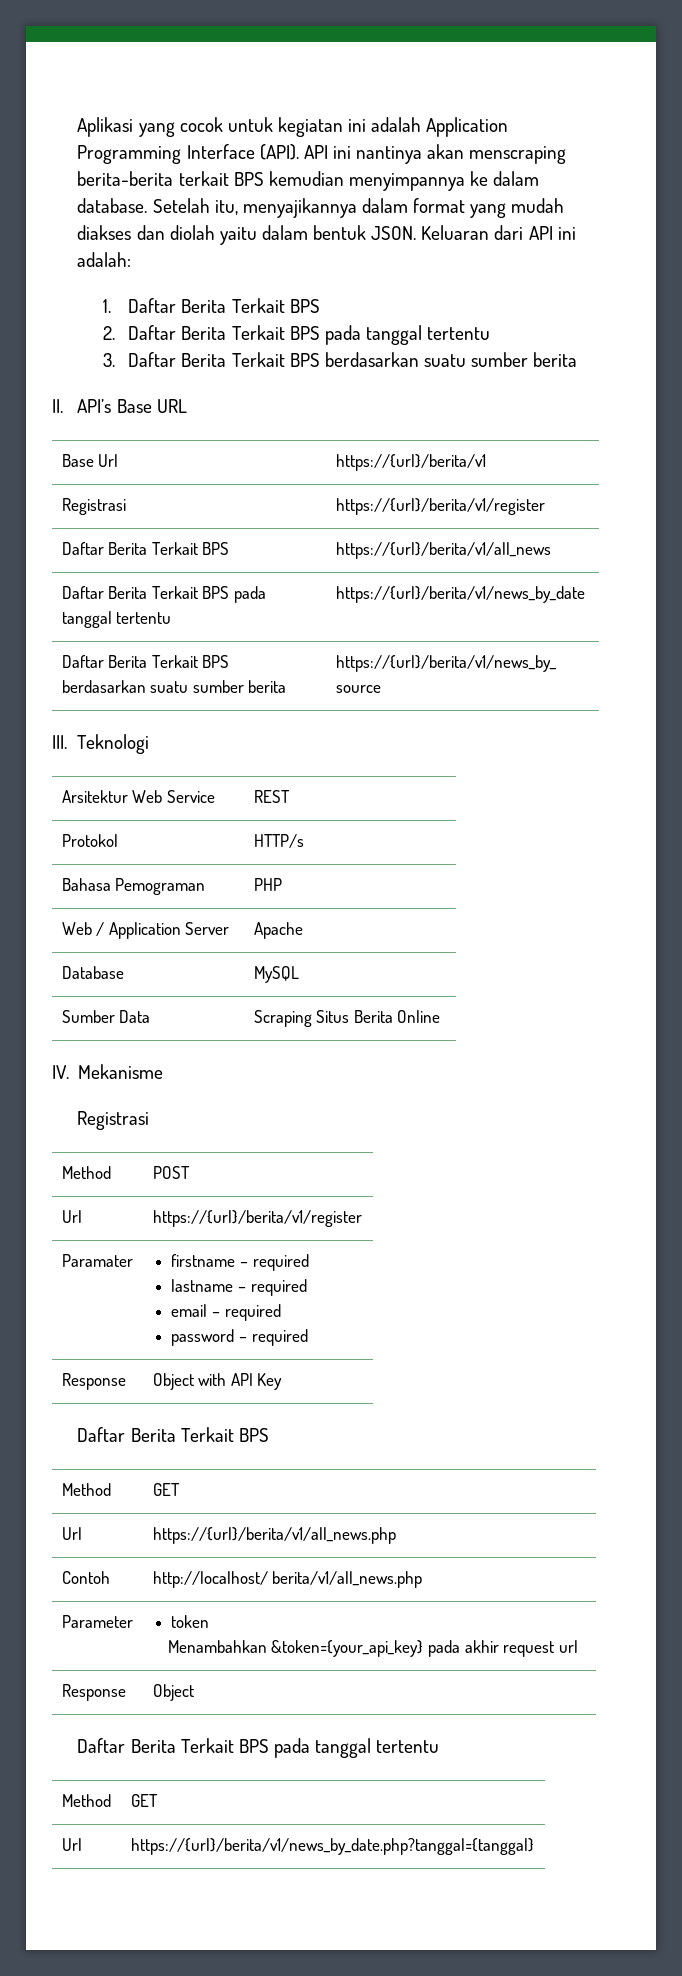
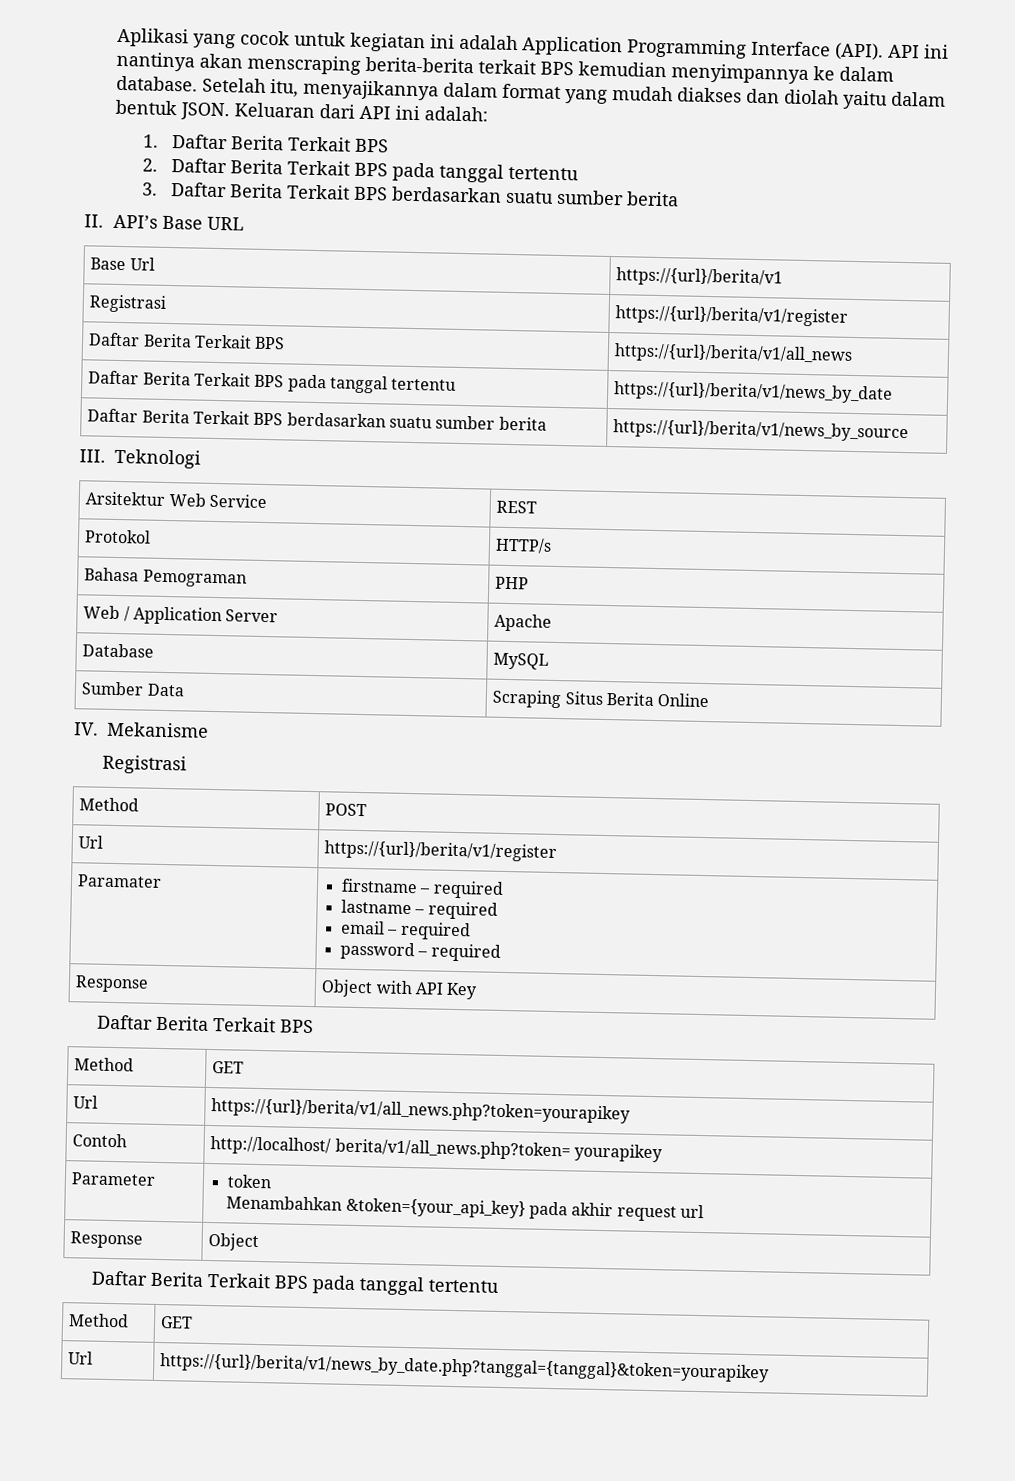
- Url | https://{url}/berita/v1/all_news.php
+ Url | https://{url}/berita/v1/all_news.php?token=yourapikey
- Contoh | http://localhost/ berita/v1/all_news.php
+ Contoh | http://localhost/ berita/v1/all_news.php?token= yourapikey
- Url | https://{url}/berita/v1/news_by_date.php?tanggal={tanggal}
+ Url | https://{url}/berita/v1/news_by_date.php?tanggal={tanggal}&token=yourapikey

